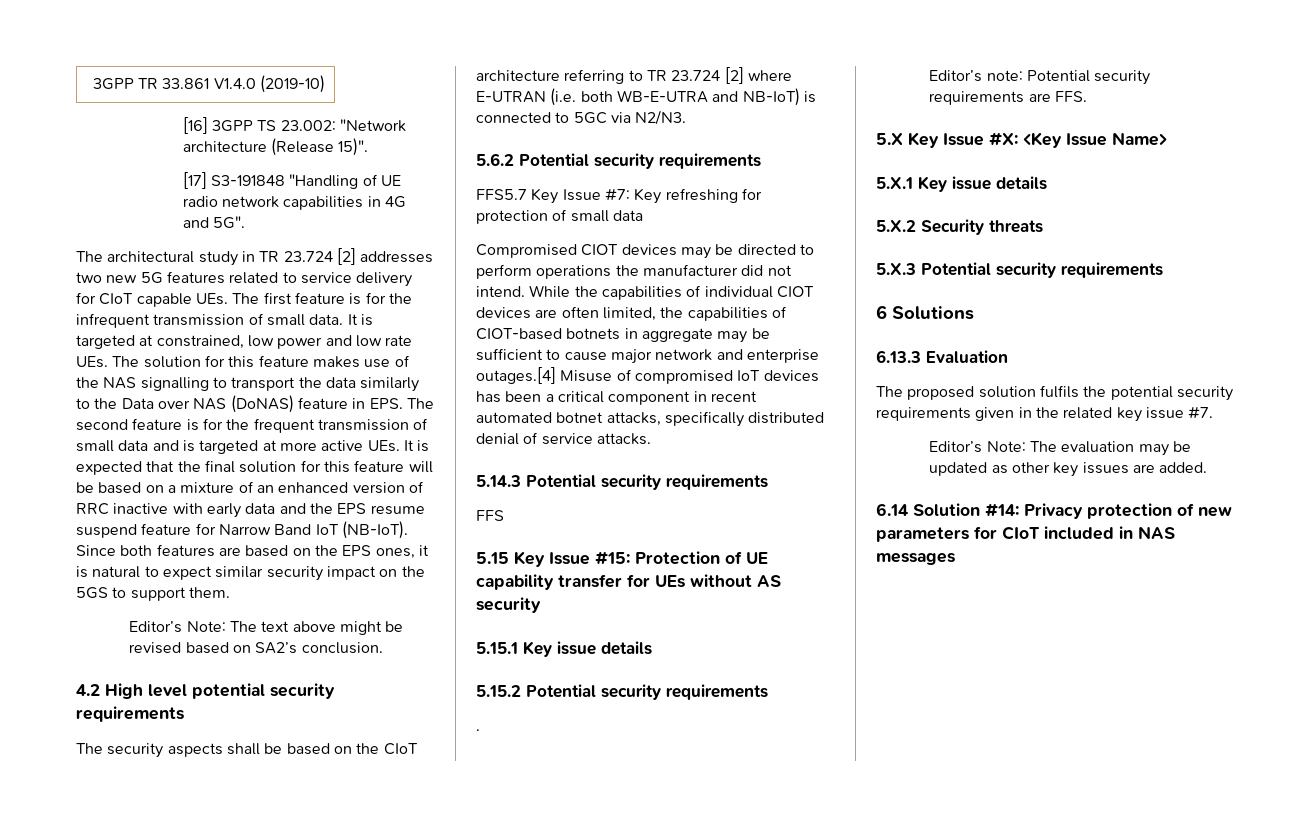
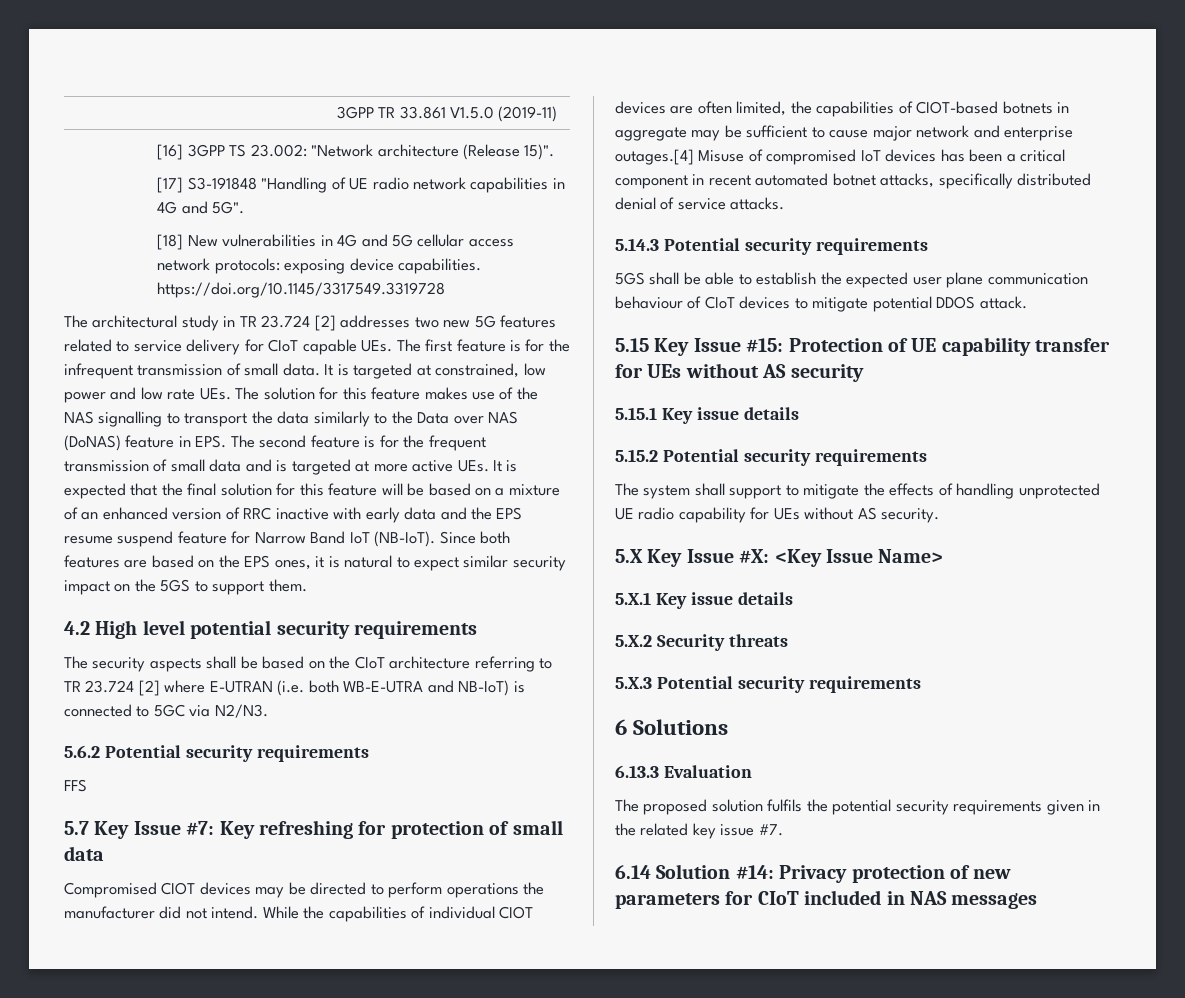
- 3GPP TR 33.861 V1.4.0 (2019-10)
+ 3GPP TR 33.861 V1.5.0 (2019-11)
+ [18] New vulnerabilities in 4G and 5G cellular access network protocols: exposing device capabilities. https://doi.org/10.1145/3317549.3319728
- Editor’s Note: The text above might be revised based on SA2’s conclusion.
- FFS5.7 Key Issue #7: Key refreshing for protection of small data
+ FFS
+ 5.7 Key Issue #7: Key refreshing for protection of small data
- FFS
+ 5GS shall be able to establish the expected user plane communication behaviour of CIoT devices to mitigate potential DDOS attack.
- .
- Editor’s note: Potential security requirements are FFS.
+ The system shall support to mitigate the effects of handling unprotected UE radio capability for UEs without AS security.
- Editor’s Note: The evaluation may be updated as other key issues are added.

